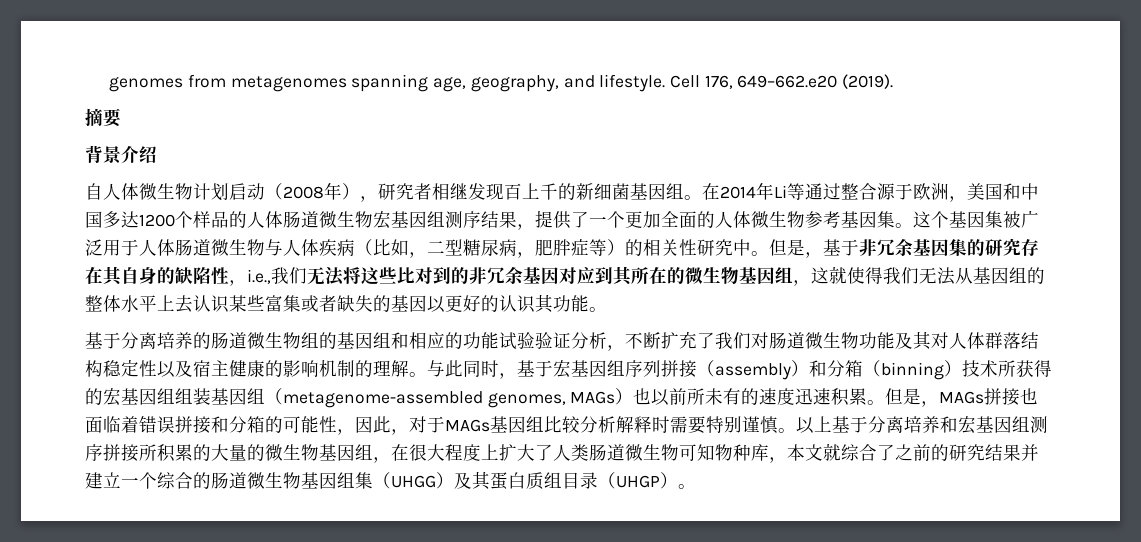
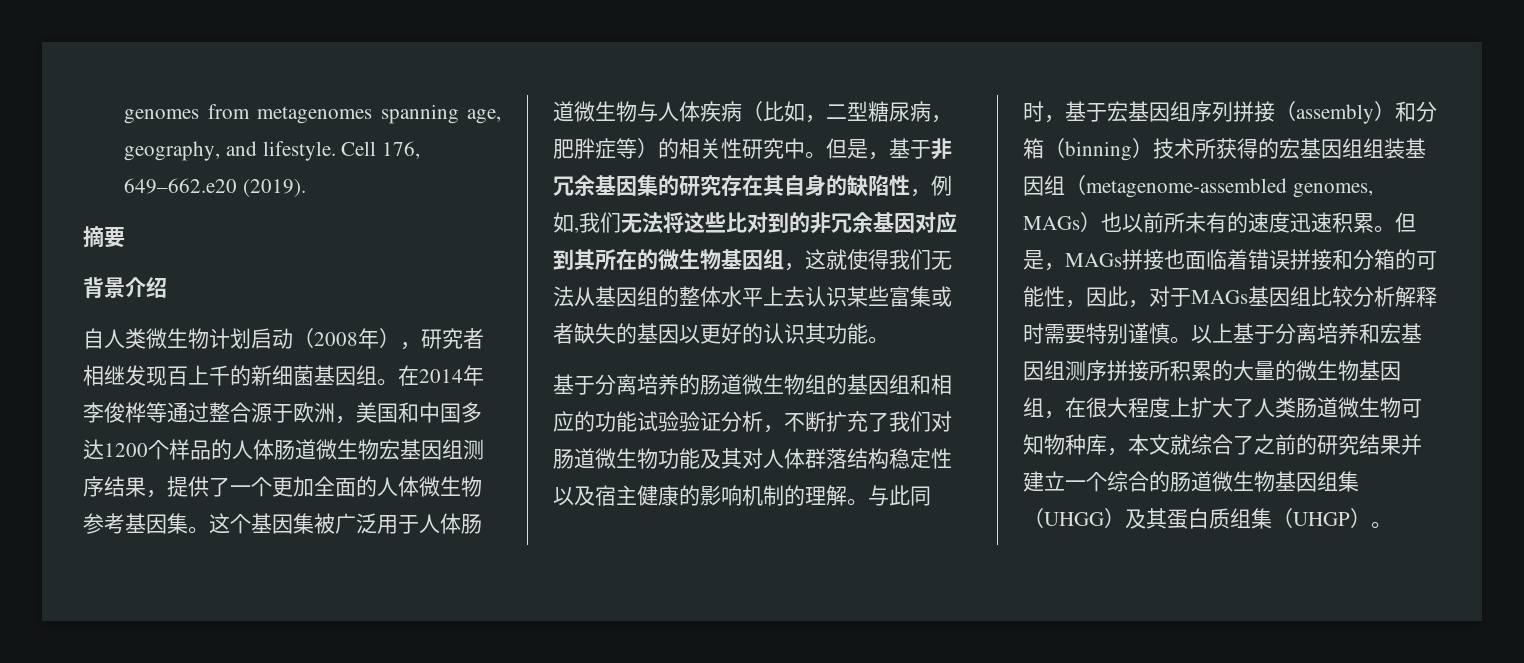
- 自人体微生物计划启动（2008年），研究者相继发现百上千的新细菌基因组。
+ 自人类微生物计划启动（2008年），研究者相继发现百上千的新细菌基因组。
- 在2014年Li等通过整合源于欧洲，美国和中国多达1200个样品的人体肠道微生物宏基因组测序结果，提供了一个更加全面的人体微生物参考基因集。
+ 在2014年李俊桦等通过整合源于欧洲，美国和中国多达1200个样品的人体肠道微生物宏基因组测序结果，提供了一个更加全面的人体微生物参考基因集。
- 但是，基于非冗余基因集的研究存在其自身的缺陷性，i.e.,我们无法将这些比对到的非冗余基因对应到其所在的微生物基因组，这就使得我们无法从基因组的整体水平上去认识某些富集或者缺失的基因以更好的认识其功能。
+ 但是，基于非冗余基因集的研究存在其自身的缺陷性，例如,我们无法将这些比对到的非冗余基因对应到其所在的微生物基因组，这就使得我们无法从基因组的整体水平上去认识某些富集或者缺失的基因以更好的认识其功能。
- 以上基于分离培养和宏基因组测序拼接所积累的大量的微生物基因组，在很大程度上扩大了人类肠道微生物可知物种库，本文就综合了之前的研究结果并建立一个综合的肠道微生物基因组集（UHGG）及其蛋白质组目录（UHGP）。
+ 以上基于分离培养和宏基因组测序拼接所积累的大量的微生物基因组，在很大程度上扩大了人类肠道微生物可知物种库，本文就综合了之前的研究结果并建立一个综合的肠道微生物基因组集（UHGG）及其蛋白质组集（UHGP）。

